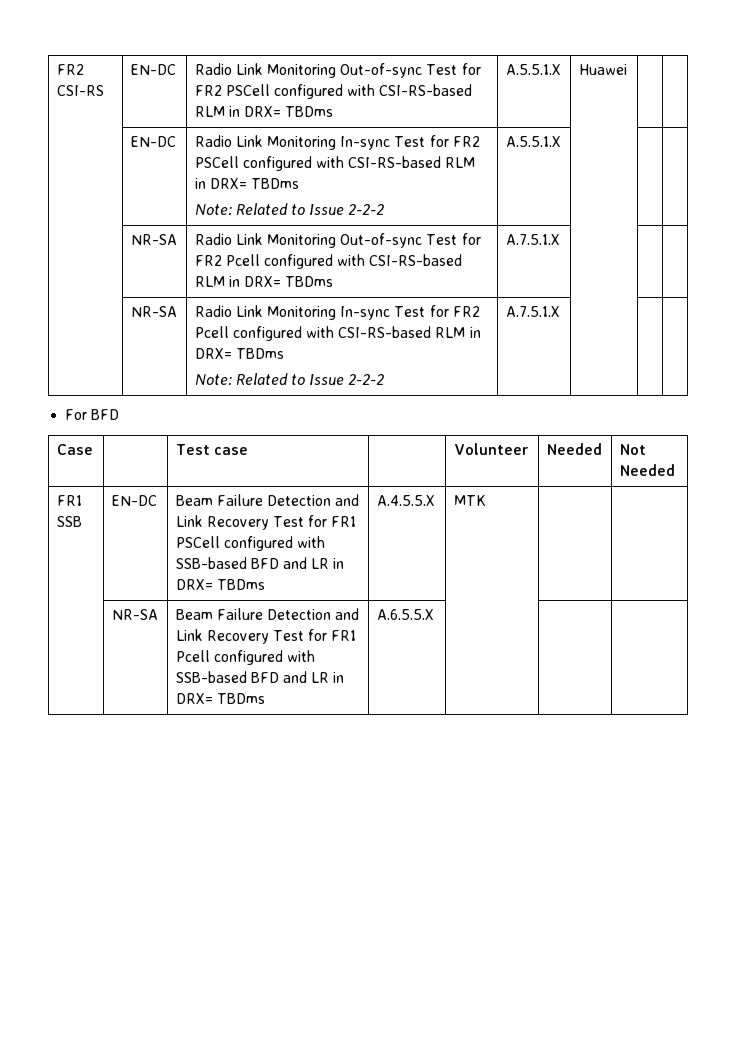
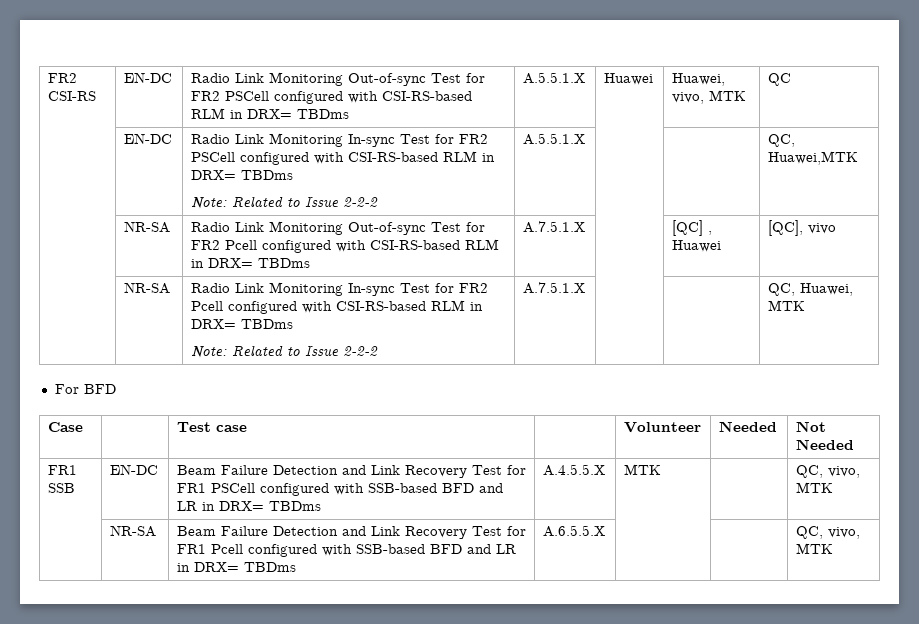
- FR2 CSI-RS | EN-DC | Radio Link Monitoring Out-of-sync Test for FR2 PSCell configured with CSI-RS-based RLM in DRX= TBDms | A.5.5.1.X | Huawei | |
+ FR2 CSI-RS | EN-DC | Radio Link Monitoring Out-of-sync Test for FR2 PSCell configured with CSI-RS-based RLM in DRX= TBDms | A.5.5.1.X | Huawei | Huawei, vivo, MTK | QC
  | EN-DC | Radio Link Monitoring In-sync Test for FR2 PSCell configured with CSI-RS-based RLM in DRX= TBDms
- Note: Related to Issue 2-2-2 | A.5.5.1.X | | |
+ Note: Related to Issue 2-2-2 | A.5.5.1.X | | | QC, Huawei,MTK
- | NR-SA | Radio Link Monitoring Out-of-sync Test for FR2 Pcell configured with CSI-RS-based RLM in DRX= TBDms | A.7.5.1.X | | |
+ | NR-SA | Radio Link Monitoring Out-of-sync Test for FR2 Pcell configured with CSI-RS-based RLM in DRX= TBDms | A.7.5.1.X | | [QC] , Huawei | [QC], vivo
  | NR-SA | Radio Link Monitoring In-sync Test for FR2 Pcell configured with CSI-RS-based RLM in DRX= TBDms
- Note: Related to Issue 2-2-2 | A.7.5.1.X | | |
+ Note: Related to Issue 2-2-2 | A.7.5.1.X | | | QC, Huawei, MTK
- FR1 SSB | EN-DC | Beam Failure Detection and Link Recovery Test for FR1 PSCell configured with SSB-based BFD and LR in DRX= TBDms | A.4.5.5.X | MTK | |
+ FR1 SSB | EN-DC | Beam Failure Detection and Link Recovery Test for FR1 PSCell configured with SSB-based BFD and LR in DRX= TBDms | A.4.5.5.X | MTK | | QC, vivo, MTK
- | NR-SA | Beam Failure Detection and Link Recovery Test for FR1 Pcell configured with SSB-based BFD and LR in DRX= TBDms | A.6.5.5.X | | |
+ | NR-SA | Beam Failure Detection and Link Recovery Test for FR1 Pcell configured with SSB-based BFD and LR in DRX= TBDms | A.6.5.5.X | | | QC, vivo, MTK

